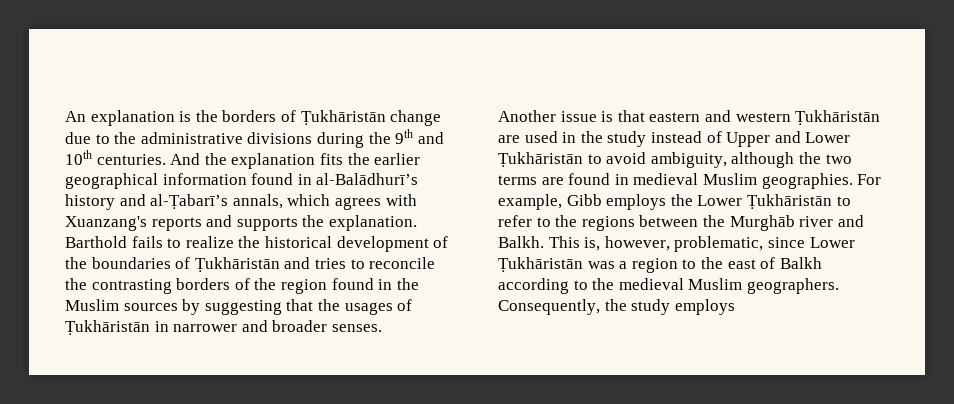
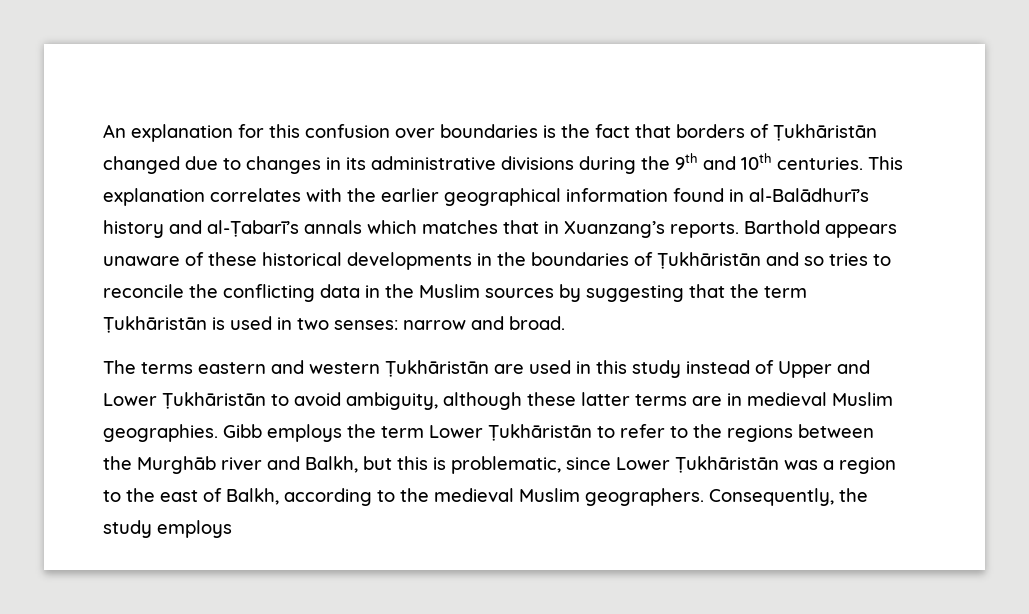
- An explanation is the borders of Ṭukhāristān change due to the administrative divisions during the 9th and 10th centuries.
+ An explanation for this confusion over boundaries is the fact that borders of Ṭukhāristān changed due to changes in its administrative divisions during the 9th and 10th centuries.
- And the explanation fits the earlier geographical information found in al-Balādhurī’s history and al-Ṭabarī’s annals, which agrees with Xuanzang's reports and supports the explanation. Barthold fails to realize the historical development of the boundaries of Ṭukhāristān and tries to reconcile the contrasting borders of the region found in the Muslim sources by suggesting that the usages of Ṭukhāristān in narrower and broader senses.
- Another issue is that eastern and western Ṭukhāristān are used in the study instead of Upper and Lower Ṭukhāristān to avoid ambiguity, although the two terms are found in medieval Muslim geographies.
+ This explanation correlates with the earlier geographical information found in al-Balādhurī’s history and al-Ṭabarī’s annals which matches that in Xuanzang’s reports. Barthold appears unaware of these historical developments in the boundaries of Ṭukhāristān and so tries to reconcile the conflicting data in the Muslim sources by suggesting that the term Ṭukhāristān is used in two senses: narrow and broad.
+ The terms eastern and western Ṭukhāristān are used in this study instead of Upper and Lower Ṭukhāristān to avoid ambiguity, although these latter terms are in medieval Muslim geographies.
- For example, Gibb employs the Lower Ṭukhāristān to refer to the regions between the Murghāb river and Balkh. This is, however, problematic, since Lower Ṭukhāristān was a region to the east of Balkh according to the medieval Muslim geographers.
+ Gibb employs the term Lower Ṭukhāristān to refer to the regions between the Murghāb river and Balkh, but this is problematic, since Lower Ṭukhāristān was a region to the east of Balkh, according to the medieval Muslim geographers.

